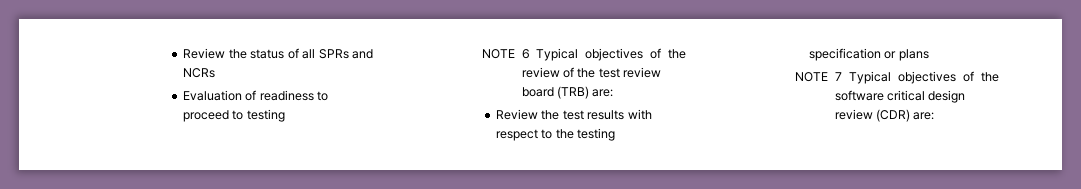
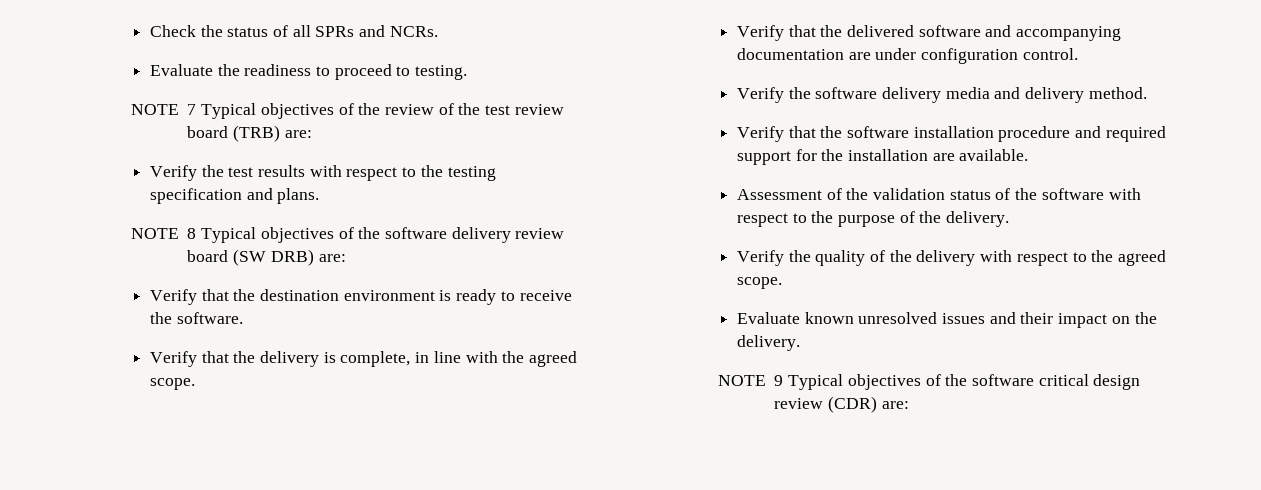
- Review the status of all SPRs and NCRs
- Evaluation of readiness to proceed to testing
- NOTE 6 Typical objectives of the review of the test review board (TRB) are:
+ Check the status of all SPRs and NCRs.
+ Evaluate the readiness to proceed to testing.
+ NOTE 7 Typical objectives of the review of the test review board (TRB) are:
- Review the test results with respect to the testing specification or plans
- NOTE 7 Typical objectives of the software critical design review (CDR) are:
+ Verify the test results with respect to the testing specification and plans.
+ NOTE 8 Typical objectives of the software delivery review board (SW DRB) are:
+ Verify that the destination environment is ready to receive the software.
+ Verify that the delivery is complete, in line with the agreed scope.
+ Verify that the delivered software and accompanying documentation are under configuration control.
+ Verify the software delivery media and delivery method.
+ Verify that the software installation procedure and required support for the installation are available.
+ Assessment of the validation status of the software with respect to the purpose of the delivery.
+ Verify the quality of the delivery with respect to the agreed scope.
+ Evaluate known unresolved issues and their impact on the delivery.
+ NOTE 9 Typical objectives of the software critical design review (CDR) are:

